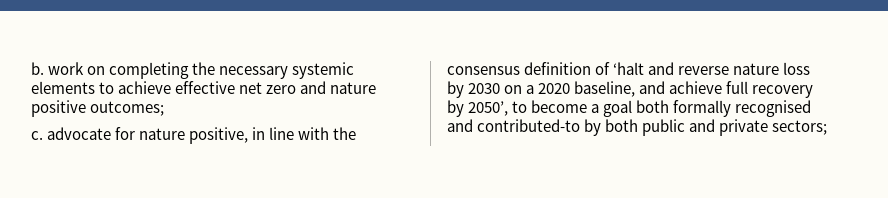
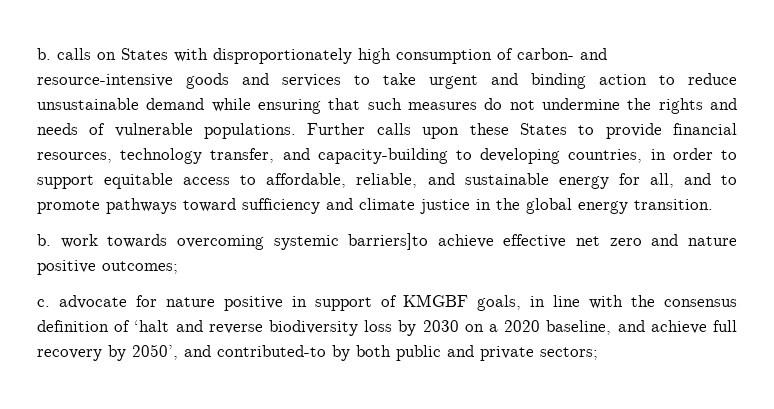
- b. work on completing the necessary systemic elements to achieve effective net zero and nature positive outcomes;
+ b. calls on States with disproportionately high consumption of carbon- and resource-intensive goods and services to take urgent and binding action to reduce unsustainable demand while ensuring that such measures do not undermine the rights and needs of vulnerable populations. Further calls upon these States to provide financial resources, technology transfer, and capacity-building to developing countries, in order to support equitable access to affordable, reliable, and sustainable energy for all, and to promote pathways toward sufficiency and climate justice in the global energy transition.
+ b. work towards overcoming systemic barriers]to achieve effective net zero and nature positive outcomes;
- c. advocate for nature positive, in line with the consensus definition of ‘halt and reverse nature loss by 2030 on a 2020 baseline, and achieve full recovery by 2050’, to become a goal both formally recognised and contributed-to by both public and private sectors;
+ c. advocate for nature positive in support of KMGBF goals, in line with the consensus definition of ‘halt and reverse biodiversity loss by 2030 on a 2020 baseline, and achieve full recovery by 2050’, and contributed-to by both public and private sectors;

